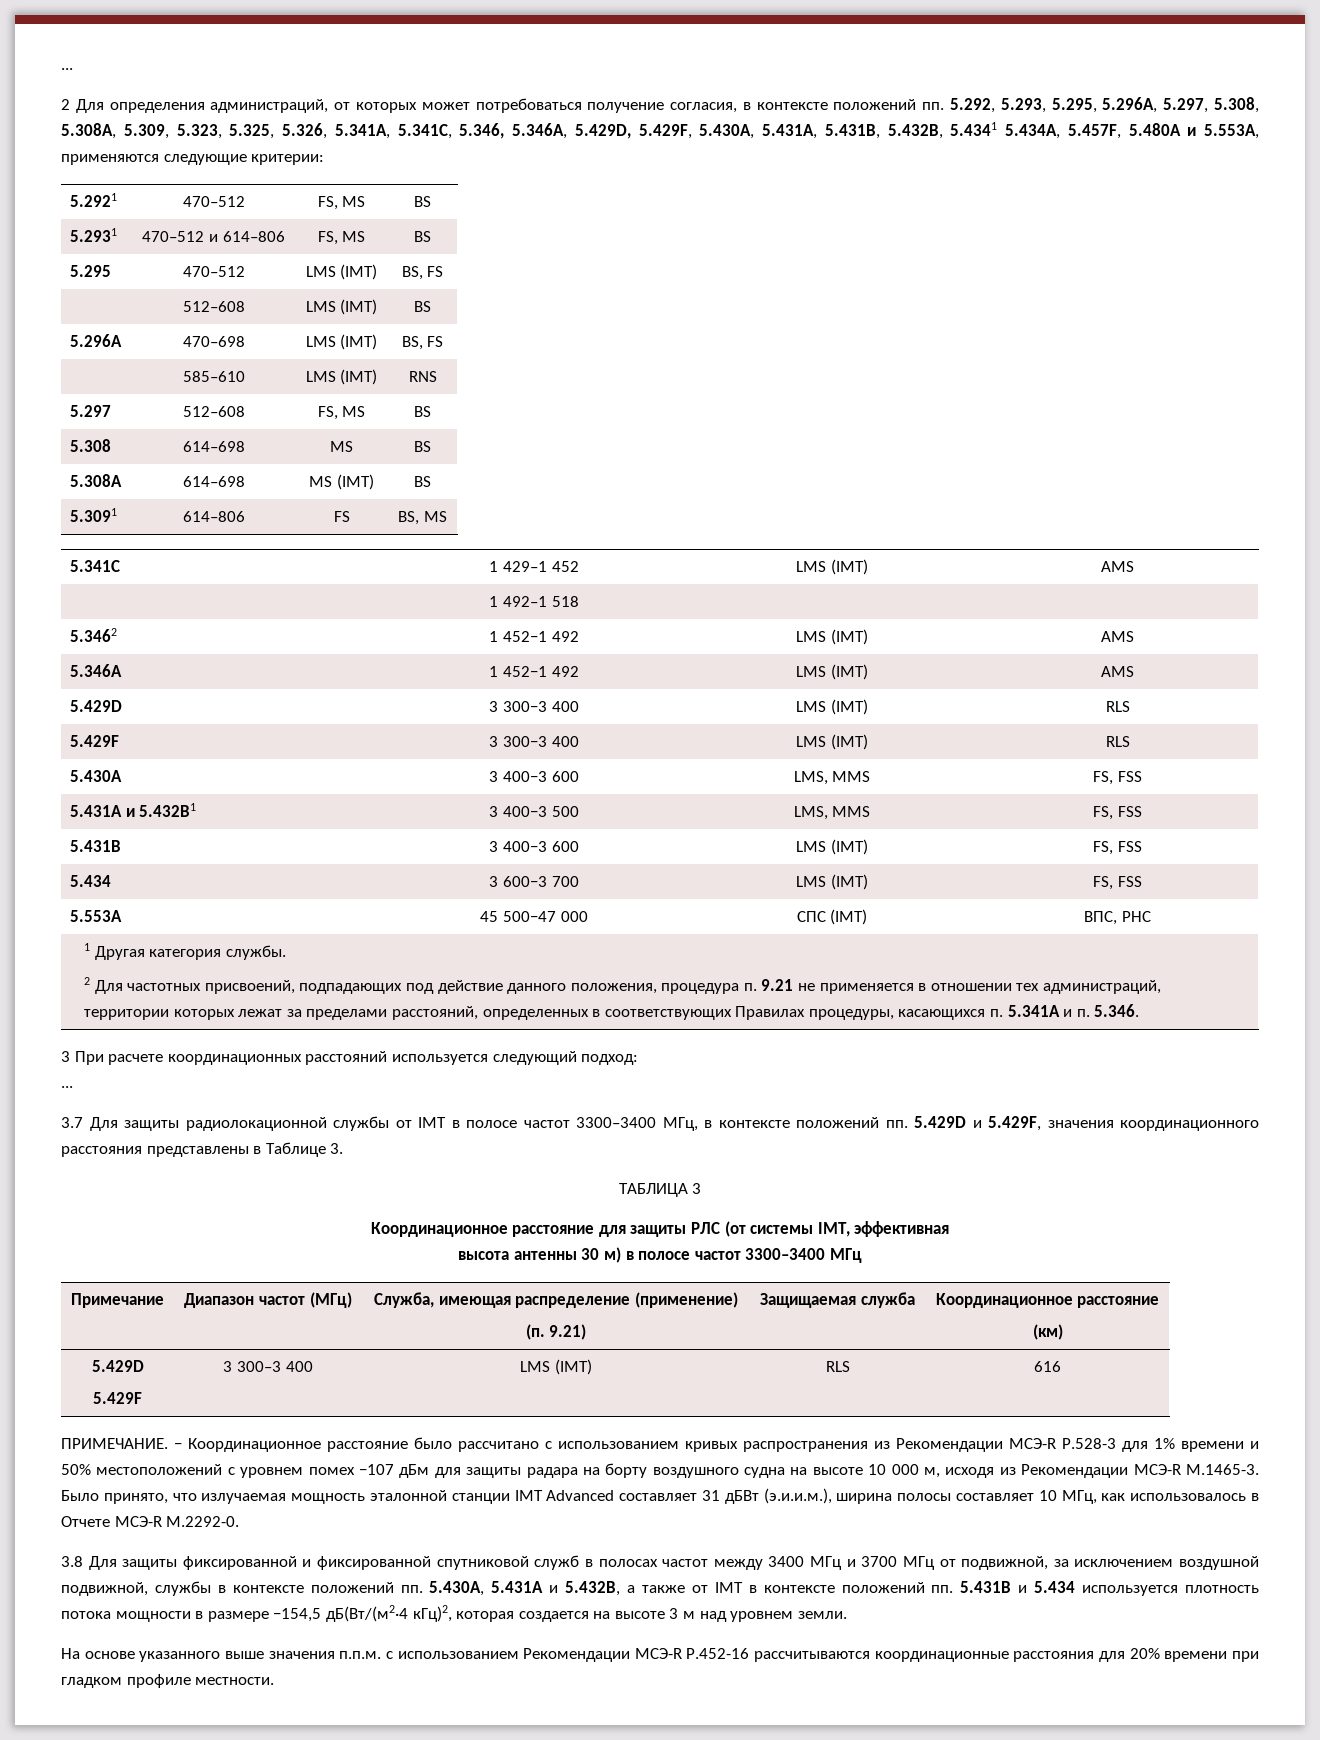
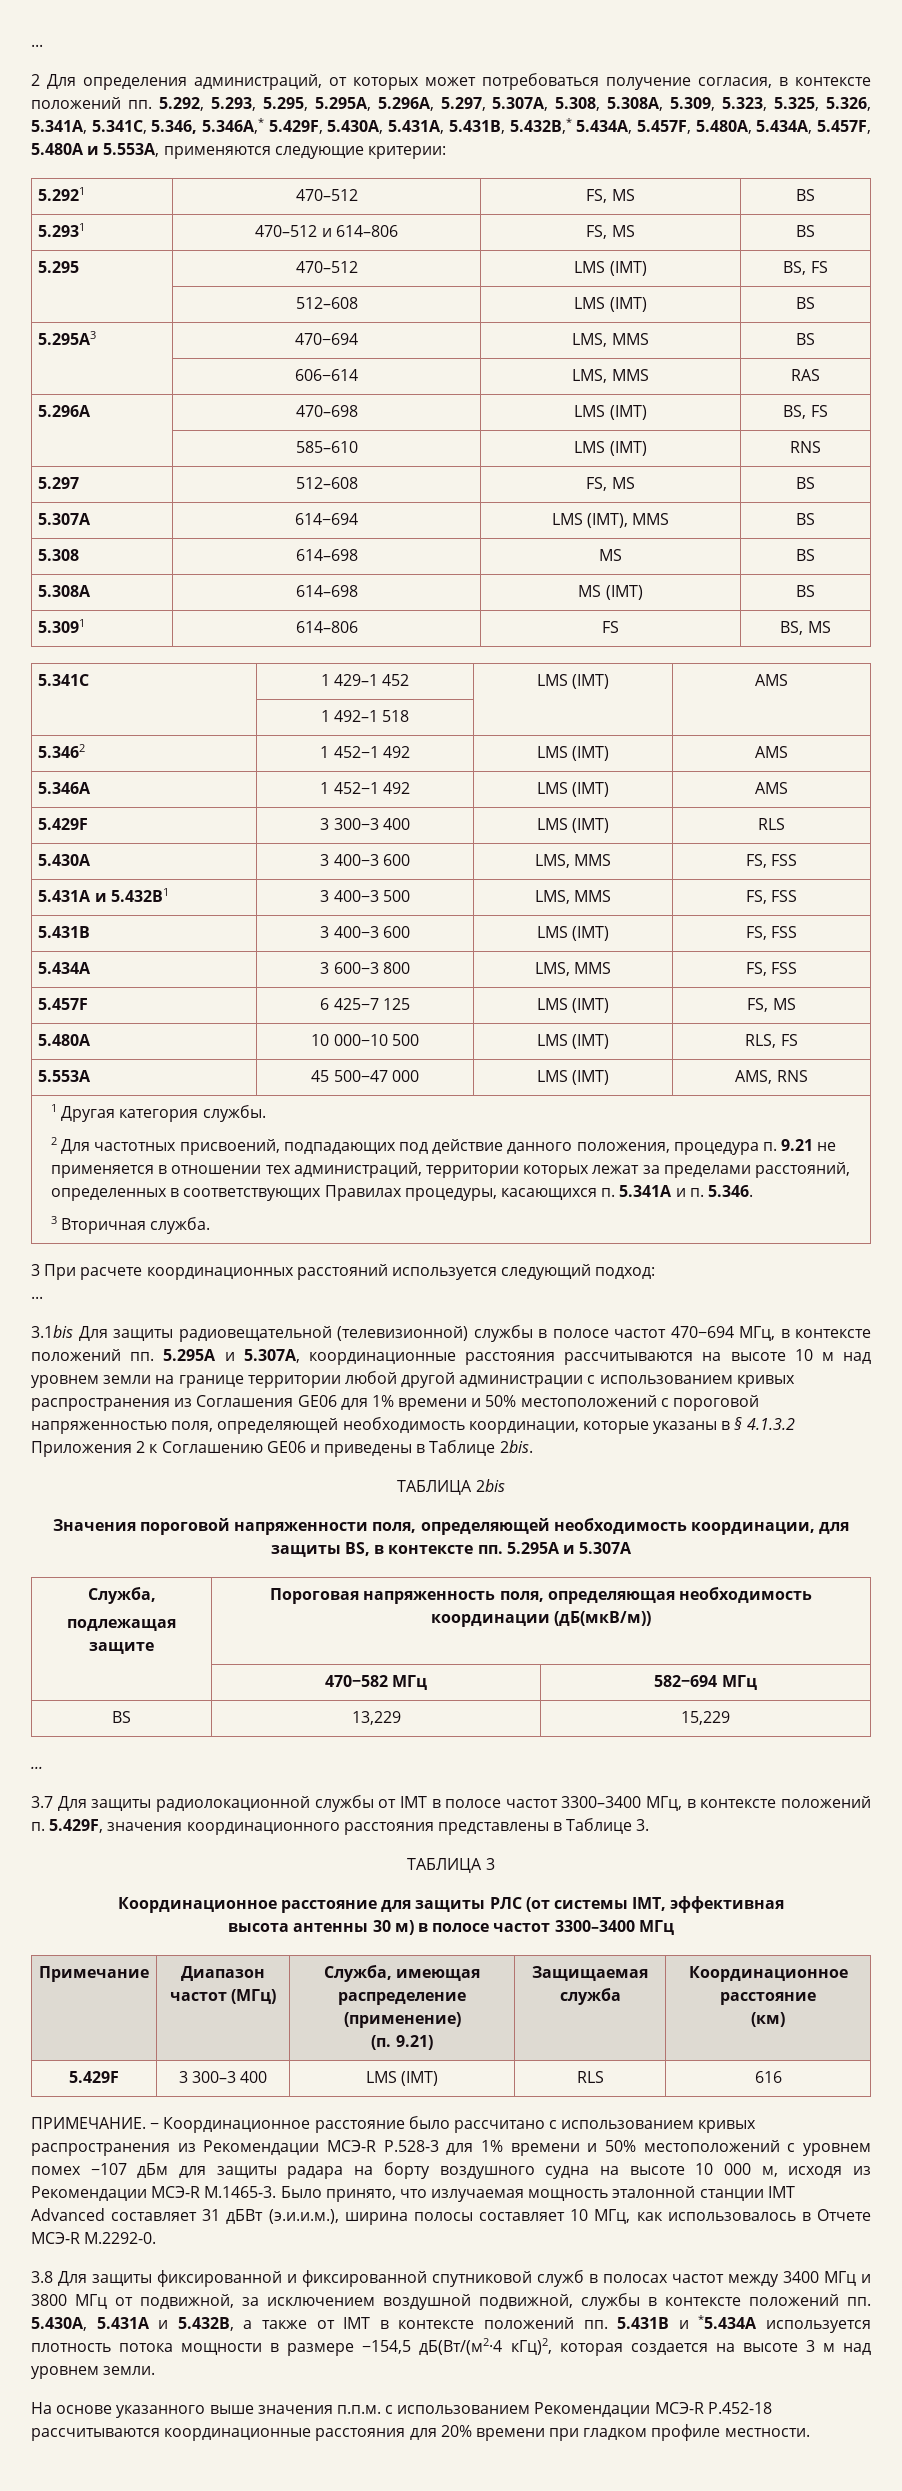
- 2 Для определения администраций, от которых может потребоваться получение согласия, в контексте положений пп. 5.292, 5.293, 5.295, 5.296A, 5.297, 5.308, 5.308A, 5.309, 5.323, 5.325, 5.326, 5.341A, 5.341C, 5.346, 5.346A, 5.429D, 5.429F, 5.430A, 5.431A, 5.431B, 5.432B, 5.4341 5.434A, 5.457F, 5.480A и 5.553A, применяются следующие критерии:
+ 2 Для определения администраций, от которых может потребоваться получение согласия, в контексте положений пп. 5.292, 5.293, 5.295, 5.295A, 5.296A, 5.297, 5.307A, 5.308, 5.308A, 5.309, 5.323, 5.325, 5.326, 5.341A, 5.341C, 5.346, 5.346A,* 5.429F, 5.430A, 5.431A, 5.431B, 5.432B,* 5.434A, 5.457F, 5.480A, 5.434A, 5.457F, 5.480A и 5.553A, применяются следующие критерии:
+ 5.295А3 | 470−694 | LMS, MMS | BS
+ | 606−614 | LMS, MMS | RAS
+ 5.307A | 614−694 | LMS (IMT), MMS | BS
- 5.429D | 3 300−3 400 | LMS (IMT) | RLS
- 5.434 | 3 600−3 700 | LMS (IMT) | FS, FSS
+ 5.434A | 3 600−3 800 | LMS, MMS | FS, FSS
+ 5.457F | 6 425−7 125 | LMS (IMT) | FS, MS
+ 5.480A | 10 000−10 500 | LMS (IMT) | RLS, FS
- 5.553A | 45 500−47 000 | СПС (IMT) | ВПС, РНС
+ 5.553A | 45 500−47 000 | LMS (IMT) | AMS, RNS
+ 3 Вторичная служба.
+ 3.1bis Для защиты радиовещательной (телевизионной) службы в полосе частот 470−694 МГц, в контексте положений пп. 5.295A и 5.307A, координационные расстояния рассчитываются на высоте 10 м над уровнем земли на границе территории любой другой администрации с использованием кривых распространения из Соглашения GE06 для 1% времени и 50% местоположений с пороговой напряженностью поля, определяющей необходимость координации, которые указаны в § 4.1.3.2 Приложения 2 к Соглашению GE06 и приведены в Таблице 2bis.
+ ТАБЛИЦА 2bis
+ Значения пороговой напряженности поля, определяющей необходимость координации, для защиты BS, в контексте пп. 5.295A и 5.307A
+ Служба,
+ подлежащая защите | Пороговая напряженность поля, определяющая необходимость координации (дБ(мкВ/м))
+ | 470−582 МГц | 582−694 МГц
+ BS | 13,229 | 15,229
+ ...
- 3.7 Для защиты радиолокационной службы от IMT в полосе частот 3300–3400 МГц, в контексте положений пп. 5.429D и 5.429F, значения координационного расстояния представлены в Таблице 3.
+ 3.7 Для защиты радиолокационной службы от IMT в полосе частот 3300–3400 МГц, в контексте положений п. 5.429F, значения координационного расстояния представлены в Таблице 3.
  Примечание | Диапазон частот (МГц) | Служба, имеющая распределение (применение)
  (п. 9.21) | Защищаемая служба | Координационное расстояние
  (км)
- 5.429D
- 3.8 Для защиты фиксированной и фиксированной спутниковой служб в полосах частот между 3400 МГц и 3700 МГц от подвижной, за исключением воздушной подвижной, службы в контексте положений пп. 5.430A, 5.431A и 5.432B, а также от IMT в контексте положений пп. 5.431B и 5.434 используется плотность потока мощности в размере −154,5 дБ(Вт/(м2·4 кГц)2, которая создается на высоте 3 м над уровнем земли.
+ 3.8 Для защиты фиксированной и фиксированной спутниковой служб в полосах частот между 3400 МГц и 3800 МГц от подвижной, за исключением воздушной подвижной, службы в контексте положений пп. 5.430A, 5.431A и 5.432B, а также от IMT в контексте положений пп. 5.431B и *5.434А используется плотность потока мощности в размере −154,5 дБ(Вт/(м2·4 кГц)2, которая создается на высоте 3 м над уровнем земли.
- На основе указанного выше значения п.п.м. с использованием Рекомендации МСЭ-R P.452-16 рассчитываются координационные расстояния для 20% времени при гладком профиле местности.
+ На основе указанного выше значения п.п.м. с использованием Рекомендации МСЭ-R P.452-18 рассчитываются координационные расстояния для 20% времени при гладком профиле местности.

